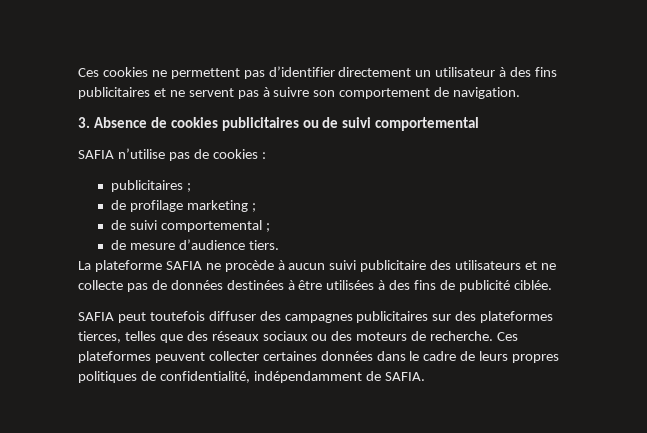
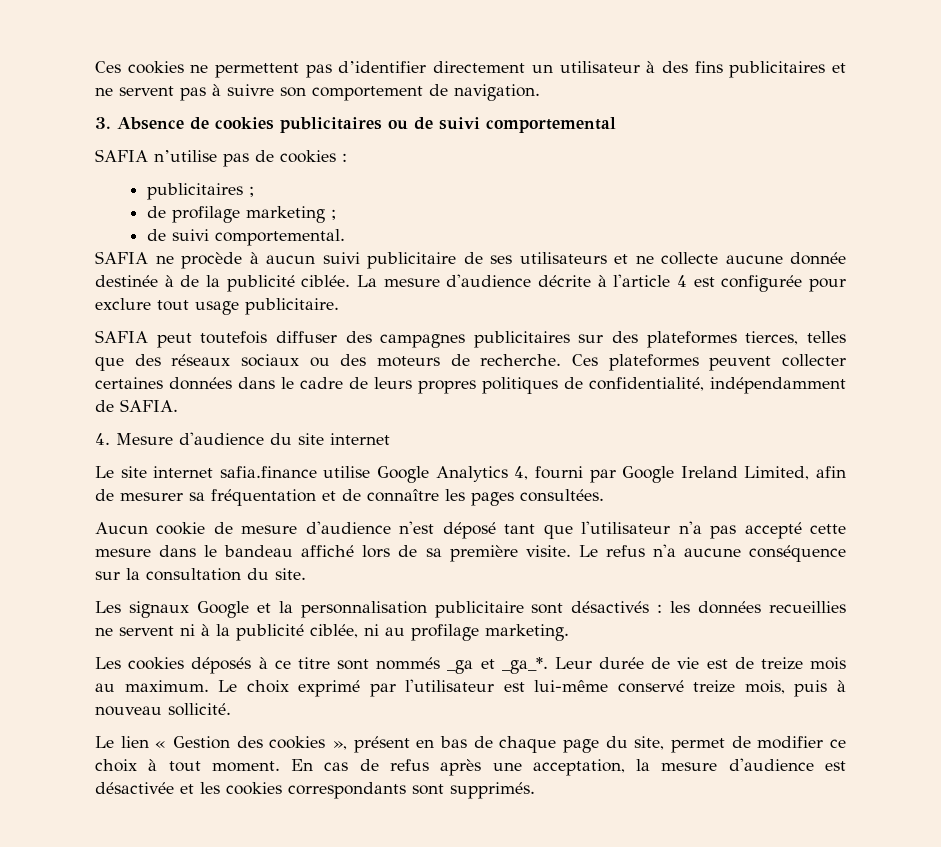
- de suivi comportemental ;
- de mesure d’audience tiers.
- La plateforme SAFIA ne procède à aucun suivi publicitaire des utilisateurs et ne collecte pas de données destinées à être utilisées à des fins de publicité ciblée.
+ de suivi comportemental.
+ SAFIA ne procède à aucun suivi publicitaire de ses utilisateurs et ne collecte aucune donnée destinée à de la publicité ciblée. La mesure d'audience décrite à l'article 4 est configurée pour exclure tout usage publicitaire.
+ 4. Mesure d'audience du site internet
+ Le site internet safia.finance utilise Google Analytics 4, fourni par Google Ireland Limited, afin de mesurer sa fréquentation et de connaître les pages consultées.
+ Aucun cookie de mesure d'audience n'est déposé tant que l'utilisateur n'a pas accepté cette mesure dans le bandeau affiché lors de sa première visite. Le refus n'a aucune conséquence sur la consultation du site.
+ Les signaux Google et la personnalisation publicitaire sont désactivés : les données recueillies ne servent ni à la publicité ciblée, ni au profilage marketing.
+ Les cookies déposés à ce titre sont nommés _ga et _ga_*. Leur durée de vie est de treize mois au maximum. Le choix exprimé par l'utilisateur est lui-même conservé treize mois, puis à nouveau sollicité.
+ Le lien « Gestion des cookies », présent en bas de chaque page du site, permet de modifier ce choix à tout moment. En cas de refus après une acceptation, la mesure d'audience est désactivée et les cookies correspondants sont supprimés.

